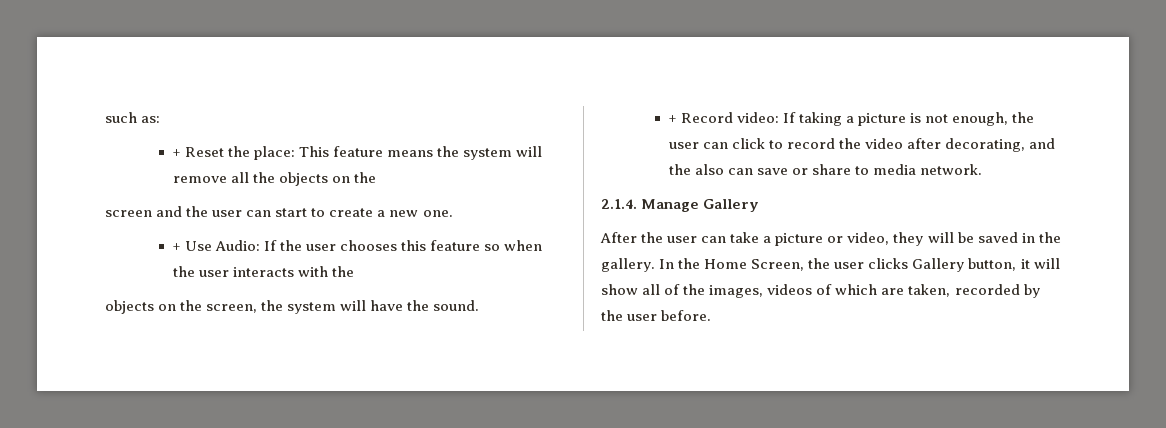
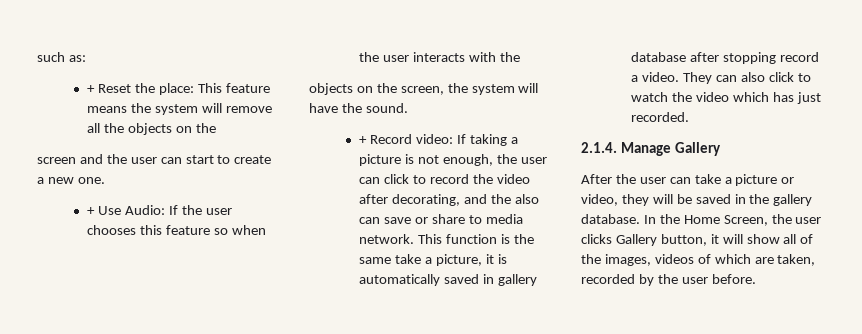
+ This function is the same take a picture, it is automatically saved in gallery database after stopping record a video. They can also click to watch the video which has just recorded.
- After the user can take a picture or video, they will be saved in the gallery.
+ After the user can take a picture or video, they will be saved in the gallery database.

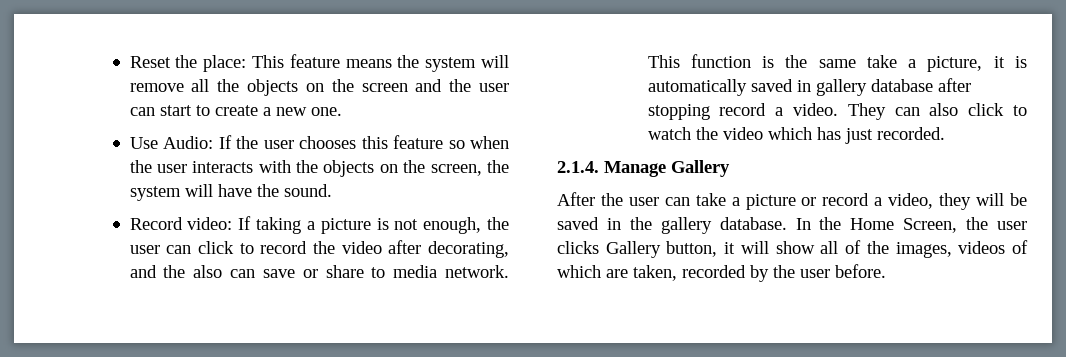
- such as:
- + Reset the place: This feature means the system will remove all the objects on the
- screen and the user can start to create a new one.
+ Reset the place: This feature means the system will remove all the objects on the screen and the user can start to create a new one.
- + Use Audio: If the user chooses this feature so when the user interacts with the
- objects on the screen, the system will have the sound.
+ Use Audio: If the user chooses this feature so when the user interacts with the objects on the screen, the system will have the sound.
- + Record video: If taking a picture is not enough, the user can click to record the video after decorating, and the also can save or share to media network.
+ Record video: If taking a picture is not enough, the user can click to record the video after decorating, and the also can save or share to media network.
- After the user can take a picture or video, they will be saved in the gallery database.
+ After the user can take a picture or record a video, they will be saved in the gallery database.

